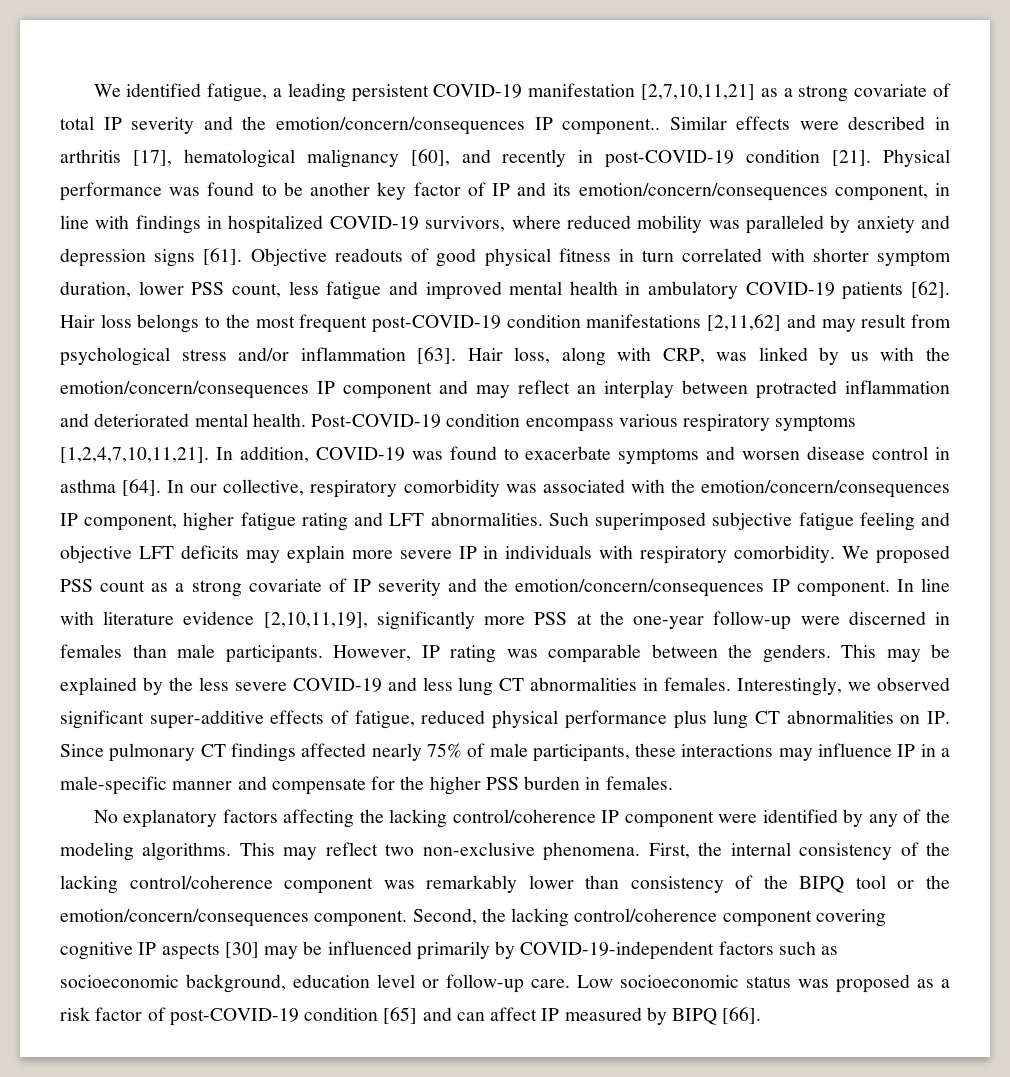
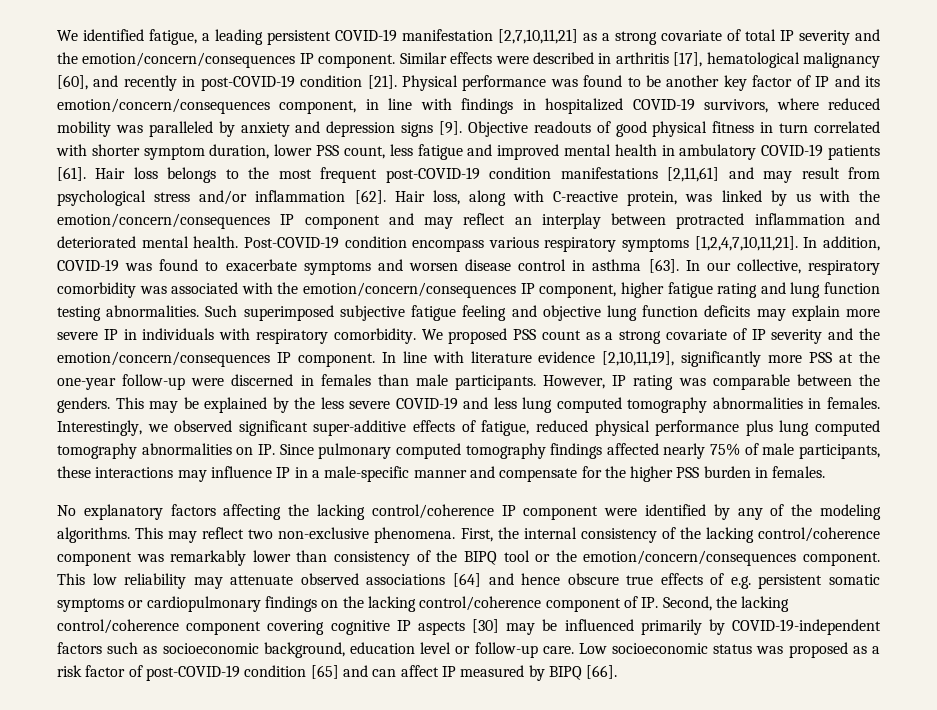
- We identified fatigue, a leading persistent COVID-19 manifestation [2,7,10,11,21] as a strong covariate of total IP severity and the emotion/concern/consequences IP component..
+ We identified fatigue, a leading persistent COVID-19 manifestation [2,7,10,11,21] as a strong covariate of total IP severity and the emotion/concern/consequences IP component.
- Physical performance was found to be another key factor of IP and its emotion/concern/consequences component, in line with findings in hospitalized COVID-19 survivors, where reduced mobility was paralleled by anxiety and depression signs [61].
+ Physical performance was found to be another key factor of IP and its emotion/concern/consequences component, in line with findings in hospitalized COVID-19 survivors, where reduced mobility was paralleled by anxiety and depression signs [9].
- Objective readouts of good physical fitness in turn correlated with shorter symptom duration, lower PSS count, less fatigue and improved mental health in ambulatory COVID-19 patients [62].
+ Objective readouts of good physical fitness in turn correlated with shorter symptom duration, lower PSS count, less fatigue and improved mental health in ambulatory COVID-19 patients [61].
- Hair loss belongs to the most frequent post-COVID-19 condition manifestations [2,11,62] and may result from psychological stress and/or inflammation [63].
+ Hair loss belongs to the most frequent post-COVID-19 condition manifestations [2,11,61] and may result from psychological stress and/or inflammation [62].
- Hair loss, along with CRP, was linked by us with the emotion/concern/consequences IP component and may reflect an interplay between protracted inflammation and deteriorated mental health.
+ Hair loss, along with C-reactive protein, was linked by us with the emotion/concern/consequences IP component and may reflect an interplay between protracted inflammation and deteriorated mental health.
- In addition, COVID-19 was found to exacerbate symptoms and worsen disease control in asthma [64].
+ In addition, COVID-19 was found to exacerbate symptoms and worsen disease control in asthma [63].
- In our collective, respiratory comorbidity was associated with the emotion/concern/consequences IP component, higher fatigue rating and LFT abnormalities.
+ In our collective, respiratory comorbidity was associated with the emotion/concern/consequences IP component, higher fatigue rating and lung function testing abnormalities.
- Such superimposed subjective fatigue feeling and objective LFT deficits may explain more severe IP in individuals with respiratory comorbidity.
+ Such superimposed subjective fatigue feeling and objective lung function deficits may explain more severe IP in individuals with respiratory comorbidity.
- This may be explained by the less severe COVID-19 and less lung CT abnormalities in females.
+ This may be explained by the less severe COVID-19 and less lung computed tomography abnormalities in females.
- Interestingly, we observed significant super-additive effects of fatigue, reduced physical performance plus lung CT abnormalities on IP. Since pulmonary CT findings affected nearly 75% of male participants, these interactions may influence IP in a male-specific manner and compensate for the higher PSS burden in females.
+ Interestingly, we observed significant super-additive effects of fatigue, reduced physical performance plus lung computed tomography abnormalities on IP. Since pulmonary computed tomography findings affected nearly 75% of male participants, these interactions may influence IP in a male-specific manner and compensate for the higher PSS burden in females.
- Second, the lacking control/coherence component covering cognitive IP aspects [30] may be influenced primarily by COVID-19-independent factors such as socioeconomic background, education level or follow-up care.
+ This low reliability may attenuate observed associations [64] and hence obscure true effects of e.g. persistent somatic symptoms or cardiopulmonary findings on the lacking control/coherence component of IP. Second, the lacking control/coherence component covering cognitive IP aspects [30] may be influenced primarily by COVID-19-independent factors such as socioeconomic background, education level or follow-up care.

